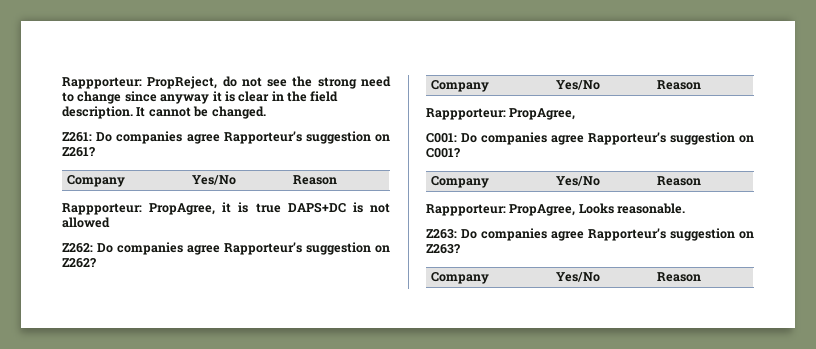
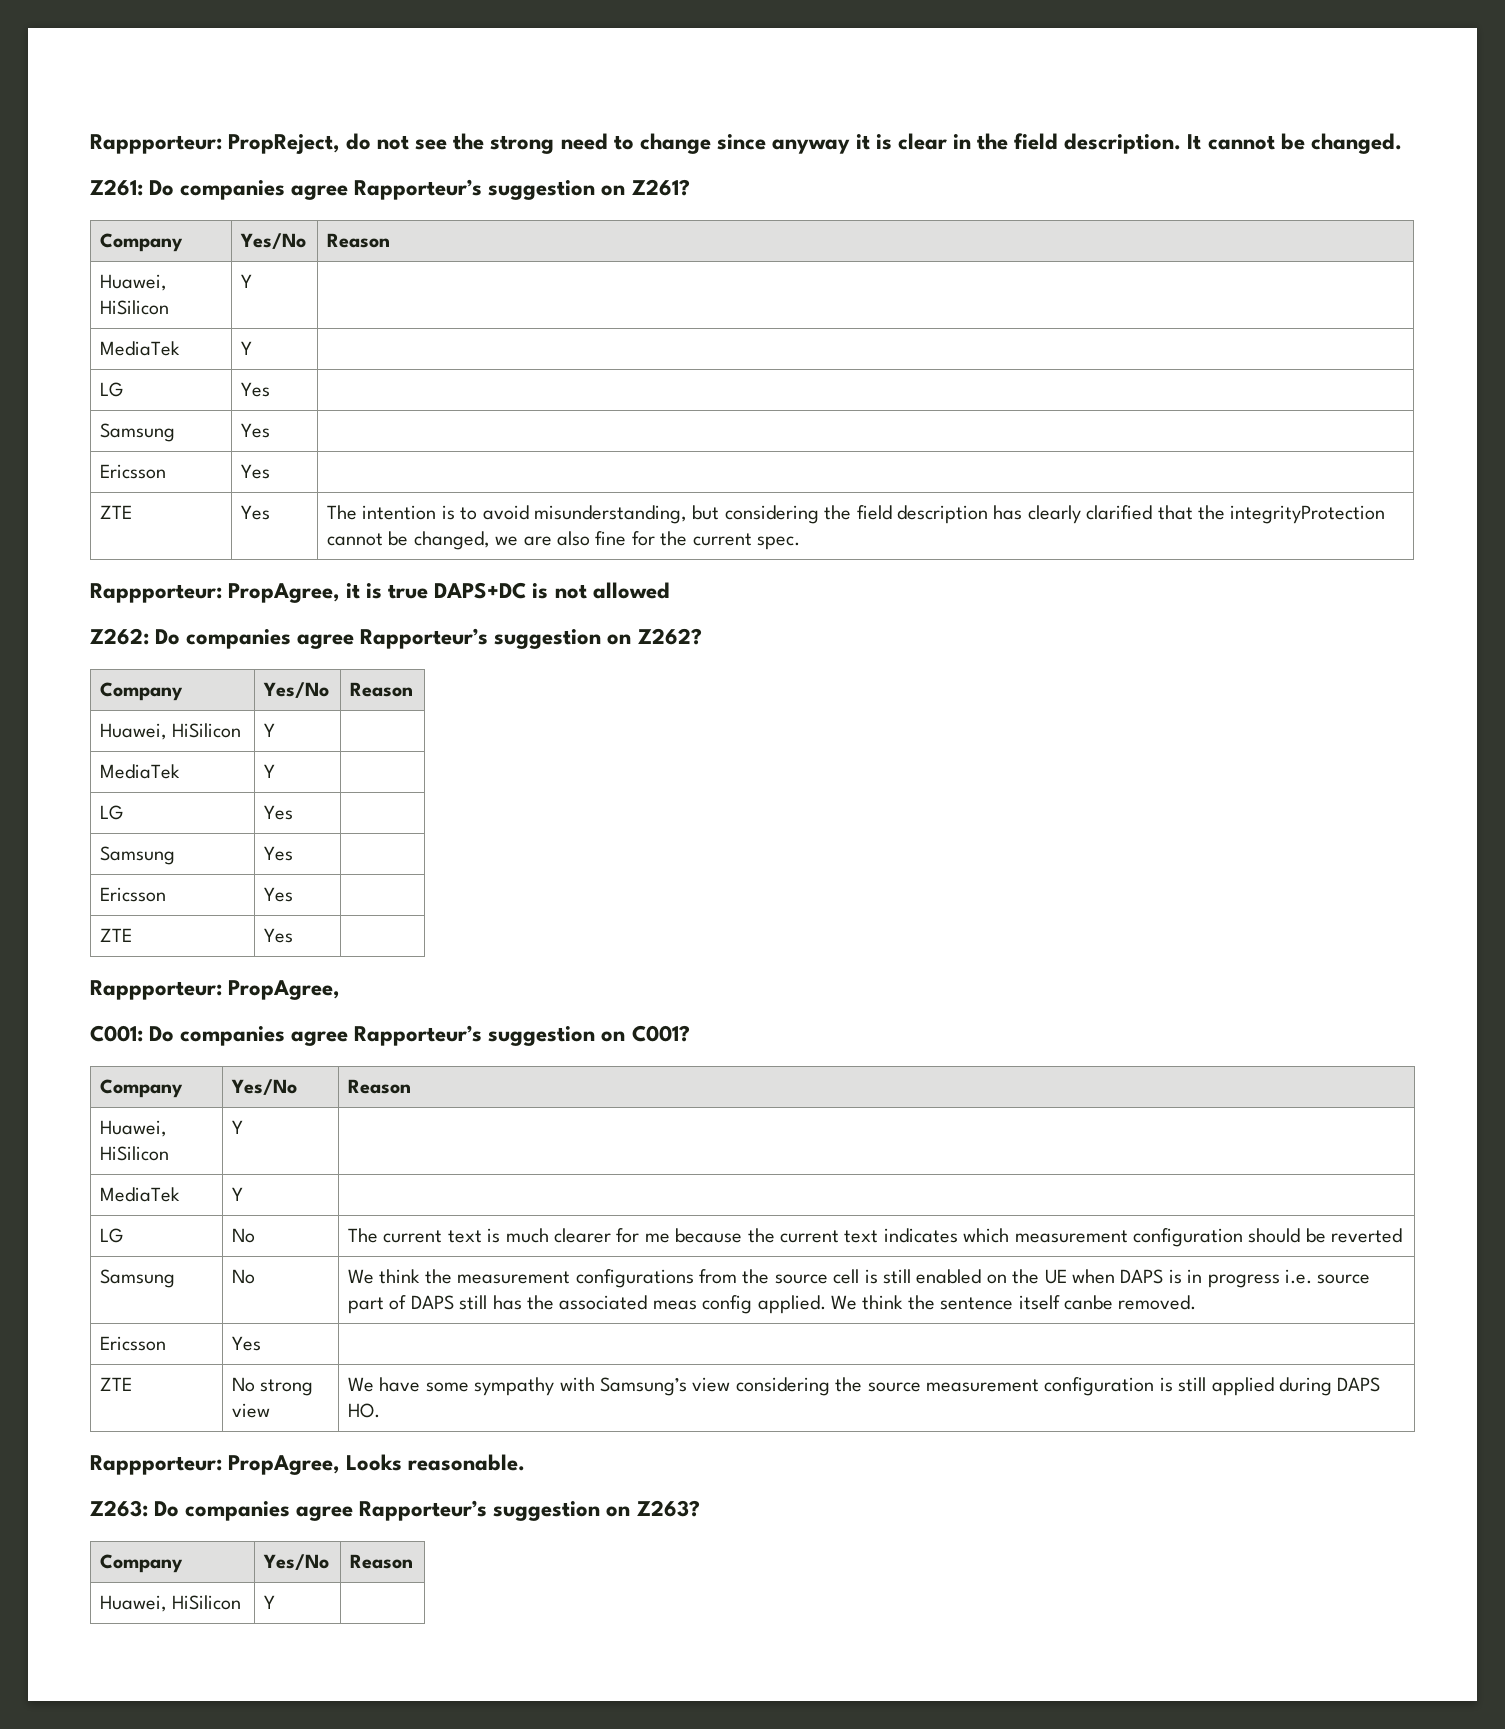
  Z261: Do companies agree Rapporteur’s suggestion on Z261?
  Company | Yes/No | Reason
+ Huawei, HiSilicon | Y |
+ MediaTek | Y |
+ LG | Yes |
+ Samsung | Yes |
+ Ericsson | Yes |
+ ZTE | Yes | The intention is to avoid misunderstanding, but considering the field description has clearly clarified that the integrityProtection cannot be changed, we are also fine for the current spec.
  Z262: Do companies agree Rapporteur’s suggestion on Z262?
  Company | Yes/No | Reason
+ Huawei, HiSilicon | Y |
+ MediaTek | Y |
+ LG | Yes |
+ Samsung | Yes |
+ Ericsson | Yes |
+ ZTE | Yes |
  C001: Do companies agree Rapporteur’s suggestion on C001?
  Company | Yes/No | Reason
+ Huawei, HiSilicon | Y |
+ MediaTek | Y |
+ LG | No | The current text is much clearer for me because the current text indicates which measurement configuration should be reverted
+ Samsung | No | We think the measurement configurations from the source cell is still enabled on the UE when DAPS is in progress i.e. source part of DAPS still has the associated meas config applied. We think the sentence itself canbe removed.
+ Ericsson | Yes |
+ ZTE | No strong view | We have some sympathy with Samsung’s view considering the source measurement configuration is still applied during DAPS HO.
  Z263: Do companies agree Rapporteur’s suggestion on Z263?
  Company | Yes/No | Reason
+ Huawei, HiSilicon | Y |

